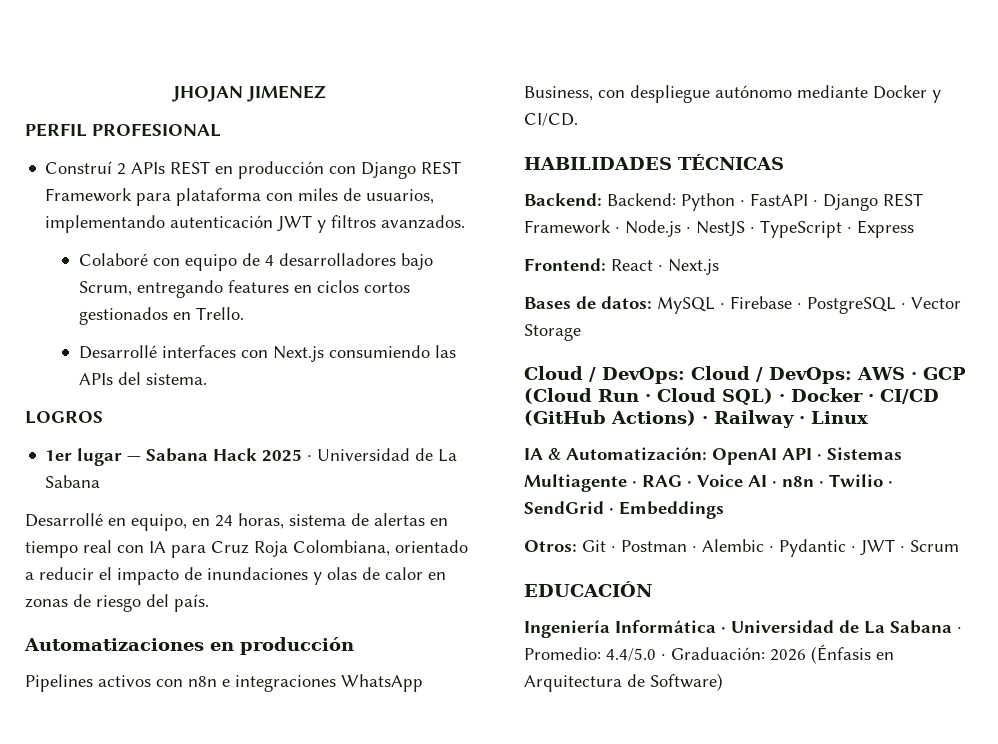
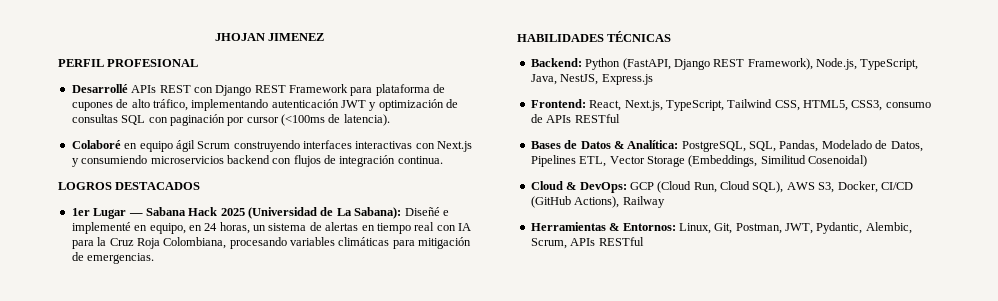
- Construí 2 APIs REST en producción con Django REST Framework para plataforma con miles de usuarios, implementando autenticación JWT y filtros avanzados.
- Colaboré con equipo de 4 desarrolladores bajo Scrum, entregando features en ciclos cortos gestionados en Trello.
- Desarrollé interfaces con Next.js consumiendo las APIs del sistema.
+ Desarrollé APIs REST con Django REST Framework para plataforma de cupones de alto tráfico, implementando autenticación JWT y optimización de consultas SQL con paginación por cursor (<100ms de latencia).
+ Colaboré en equipo ágil Scrum construyendo interfaces interactivas con Next.js y consumiendo microservicios backend con flujos de integración continua.
- LOGROS
+ LOGROS DESTACADOS
- 1er lugar — Sabana Hack 2025 · Universidad de La Sabana
- Desarrollé en equipo, en 24 horas, sistema de alertas en tiempo real con IA para Cruz Roja Colombiana, orientado a reducir el impacto de inundaciones y olas de calor en zonas de riesgo del país.
- Automatizaciones en producción
- Pipelines activos con n8n e integraciones WhatsApp Business, con despliegue autónomo mediante Docker y CI/CD.
+ 1er Lugar — Sabana Hack 2025 (Universidad de La Sabana): Diseñé e implementé en equipo, en 24 horas, un sistema de alertas en tiempo real con IA para la Cruz Roja Colombiana, procesando variables climáticas para mitigación de emergencias.
  HABILIDADES TÉCNICAS
- Backend: Backend: Python · FastAPI · Django REST Framework · Node.js · NestJS · TypeScript · Express
- Frontend: React · Next.js
- Bases de datos: MySQL · Firebase · PostgreSQL · Vector Storage
- Cloud / DevOps: Cloud / DevOps: AWS · GCP (Cloud Run · Cloud SQL) · Docker · CI/CD (GitHub Actions) · Railway · Linux
- IA & Automatización: OpenAI API · Sistemas Multiagente · RAG · Voice AI · n8n · Twilio · SendGrid · Embeddings
- Otros: Git · Postman · Alembic · Pydantic · JWT · Scrum
- EDUCACIÓN
- Ingeniería Informática · Universidad de La Sabana · Promedio: 4.4/5.0 · Graduación: 2026 (Énfasis en Arquitectura de Software)
+ Backend: Python (FastAPI, Django REST Framework), Node.js, TypeScript, Java, NestJS, Express.js
+ Frontend: React, Next.js, TypeScript, Tailwind CSS, HTML5, CSS3, consumo de APIs RESTful
+ Bases de Datos & Analítica: PostgreSQL, SQL, Pandas, Modelado de Datos, Pipelines ETL, Vector Storage (Embeddings, Similitud Cosenoidal)
+ Cloud & DevOps: GCP (Cloud Run, Cloud SQL), AWS S3, Docker, CI/CD (GitHub Actions), Railway
+ Herramientas & Entornos: Linux, Git, Postman, JWT, Pydantic, Alembic, Scrum, APIs RESTful

